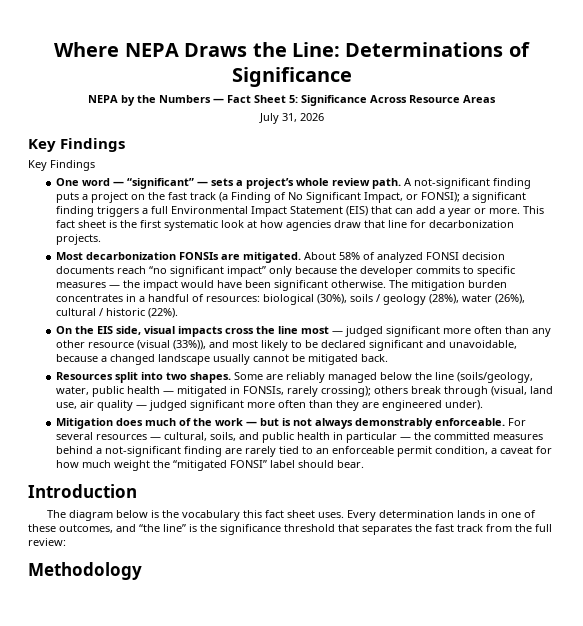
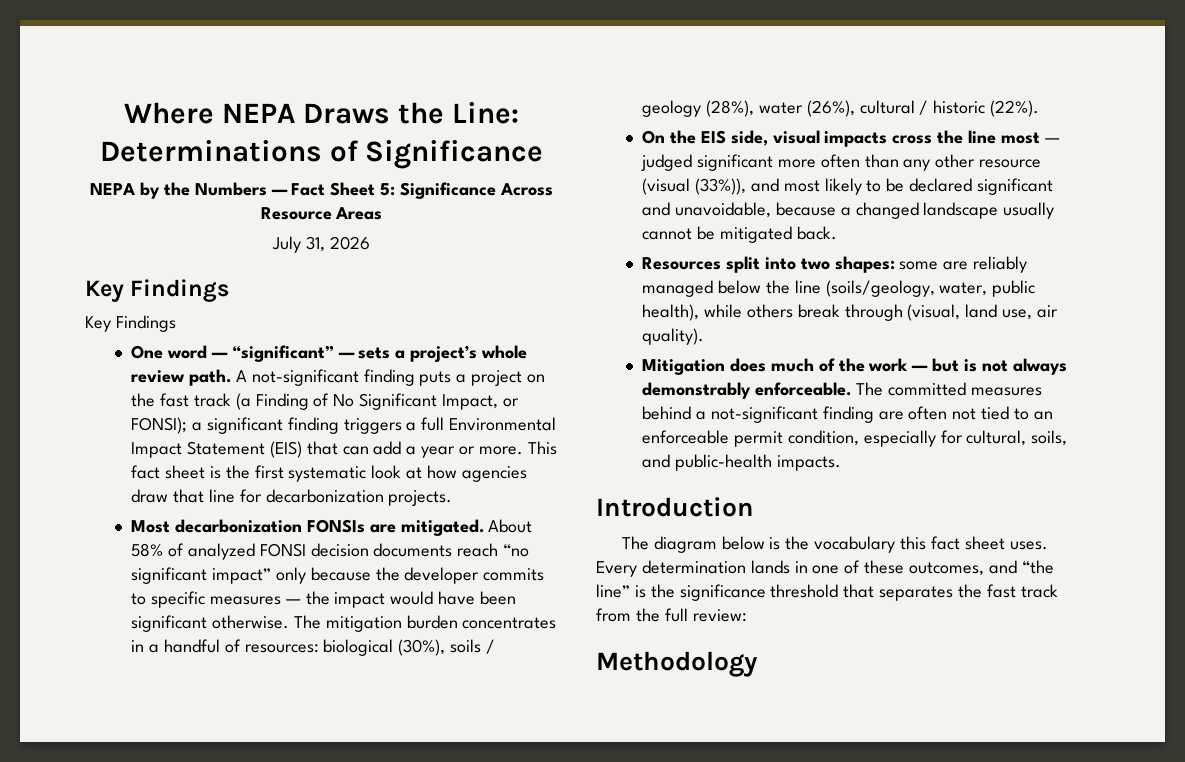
- Resources split into two shapes. Some are reliably managed below the line (soils/geology, water, public health — mitigated in FONSIs, rarely crossing); others break through (visual, land use, air quality — judged significant more often than they are engineered under).
+ Resources split into two shapes: some are reliably managed below the line (soils/geology, water, public health), while others break through (visual, land use, air quality).
- For several resources — cultural, soils, and public health in particular — the committed measures behind a not-significant finding are rarely tied to an enforceable permit condition, a caveat for how much weight the “mitigated FONSI” label should bear.
+ The committed measures behind a not-significant finding are often not tied to an enforceable permit condition, especially for cultural, soils, and public-health impacts.

